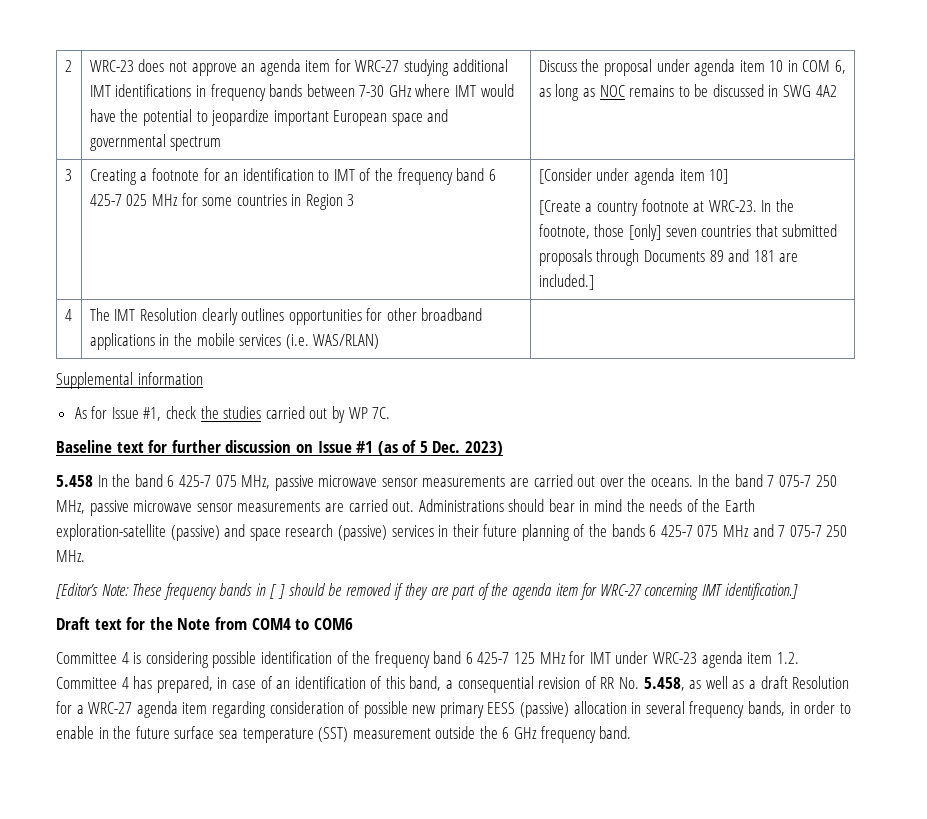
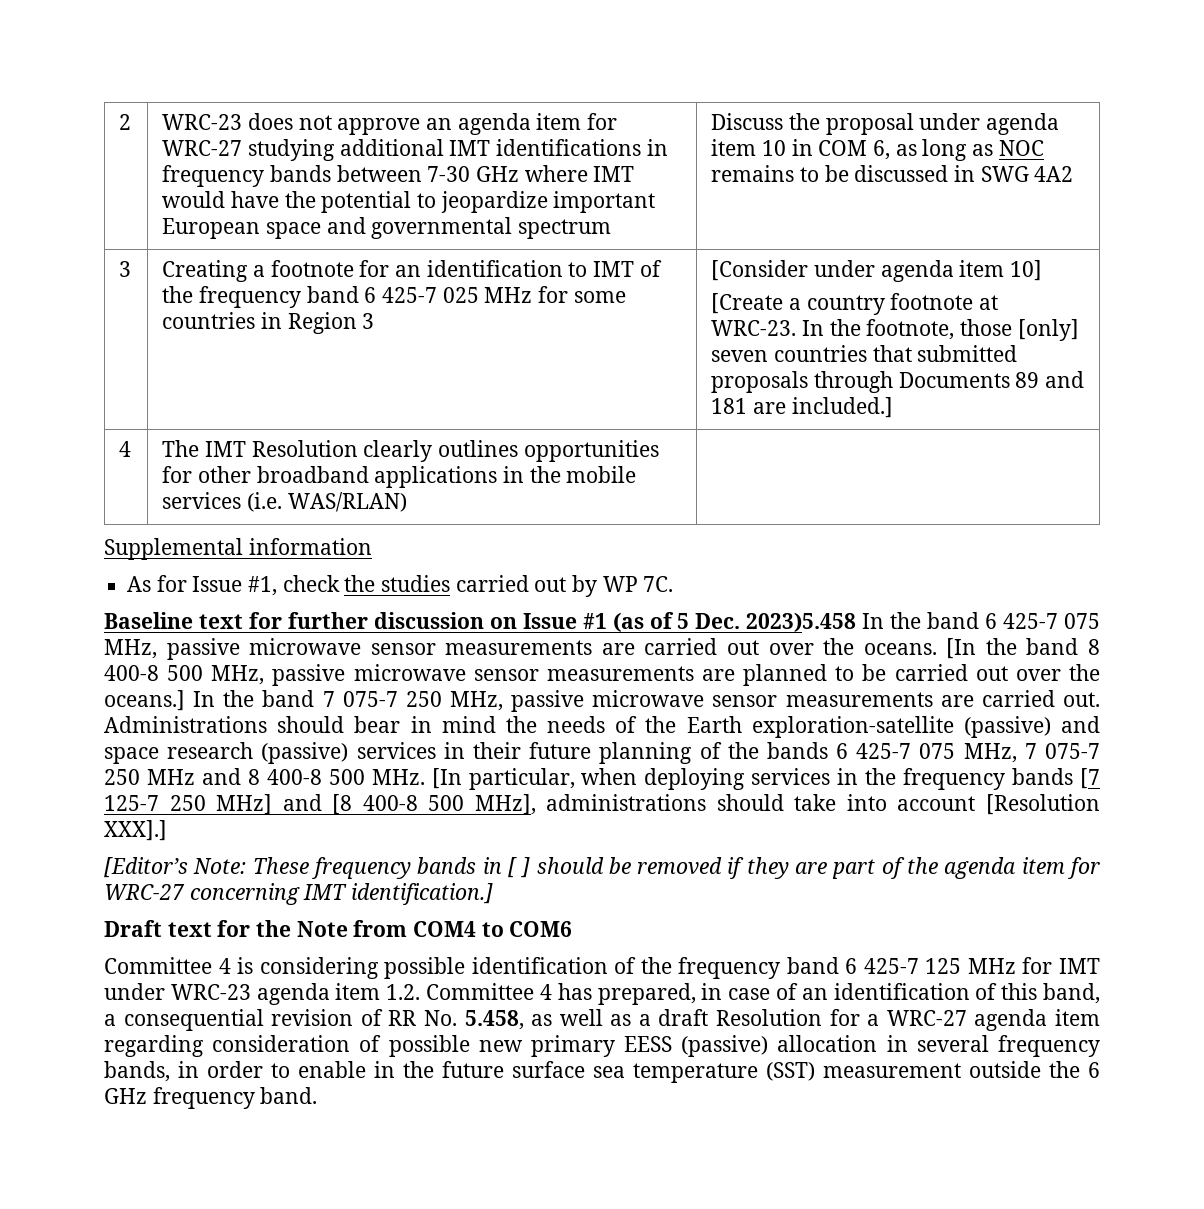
- Baseline text for further discussion on Issue #1 (as of 5 Dec. 2023)
- 5.458 In the band 6 425-7 075 MHz, passive microwave sensor measurements are carried out over the oceans.
+ Baseline text for further discussion on Issue #1 (as of 5 Dec. 2023)5.458 In the band 6 425-7 075 MHz, passive microwave sensor measurements are carried out over the oceans.
+ [In the band 8 400-8 500 MHz, passive microwave sensor measurements are planned to be carried out over the oceans.]
- Administrations should bear in mind the needs of the Earth exploration-satellite (passive) and space research (passive) services in their future planning of the bands 6 425-7 075 MHz and 7 075-7 250 MHz.
+ Administrations should bear in mind the needs of the Earth exploration-satellite (passive) and space research (passive) services in their future planning of the bands 6 425-7 075 MHz, 7 075-7 250 MHz and 8 400-8 500 MHz. [In particular, when deploying services in the frequency bands [7 125-7 250 MHz] and [8 400-8 500 MHz], administrations should take into account [Resolution XXX].]

